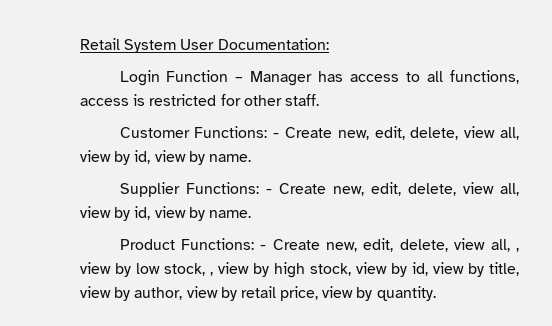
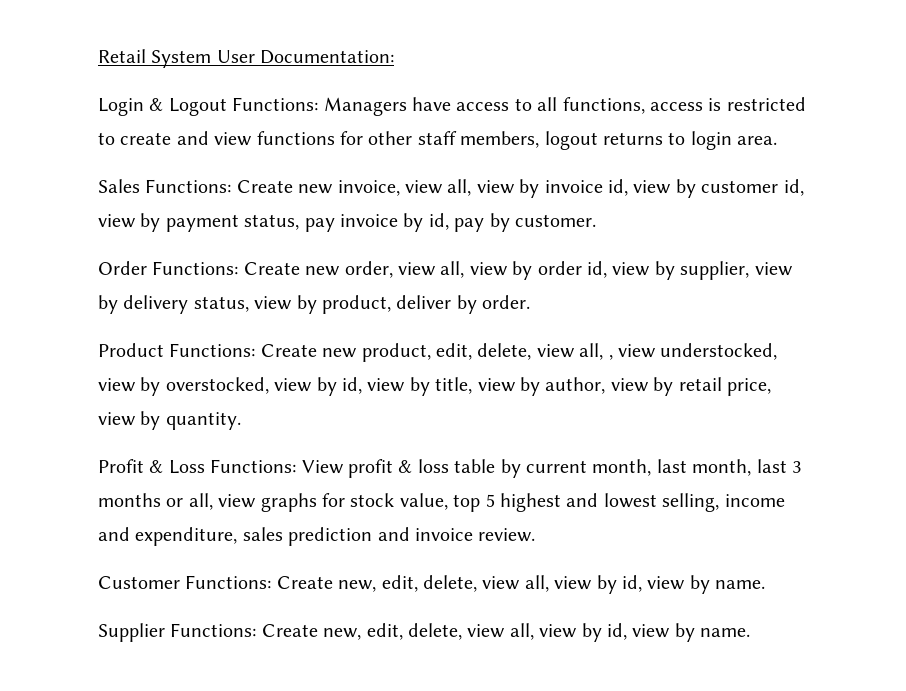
- Login Function – Manager has access to all functions, access is restricted for other staff.
- Customer Functions: - Create new, edit, delete, view all, view by id, view by name.
- Supplier Functions: - Create new, edit, delete, view all, view by id, view by name.
+ Login & Logout Functions: Managers have access to all functions, access is restricted to create and view functions for other staff members, logout returns to login area.
+ Sales Functions: Create new invoice, view all, view by invoice id, view by customer id, view by payment status, pay invoice by id, pay by customer.
+ Order Functions: Create new order, view all, view by order id, view by supplier, view by delivery status, view by product, deliver by order.
- Product Functions: - Create new, edit, delete, view all, , view by low stock, , view by high stock, view by id, view by title, view by author, view by retail price, view by quantity.
+ Product Functions: Create new product, edit, delete, view all, , view understocked, view by overstocked, view by id, view by title, view by author, view by retail price, view by quantity.
+ Profit & Loss Functions: View profit & loss table by current month, last month, last 3 months or all, view graphs for stock value, top 5 highest and lowest selling, income and expenditure, sales prediction and invoice review.
+ Customer Functions: Create new, edit, delete, view all, view by id, view by name.
+ Supplier Functions: Create new, edit, delete, view all, view by id, view by name.

